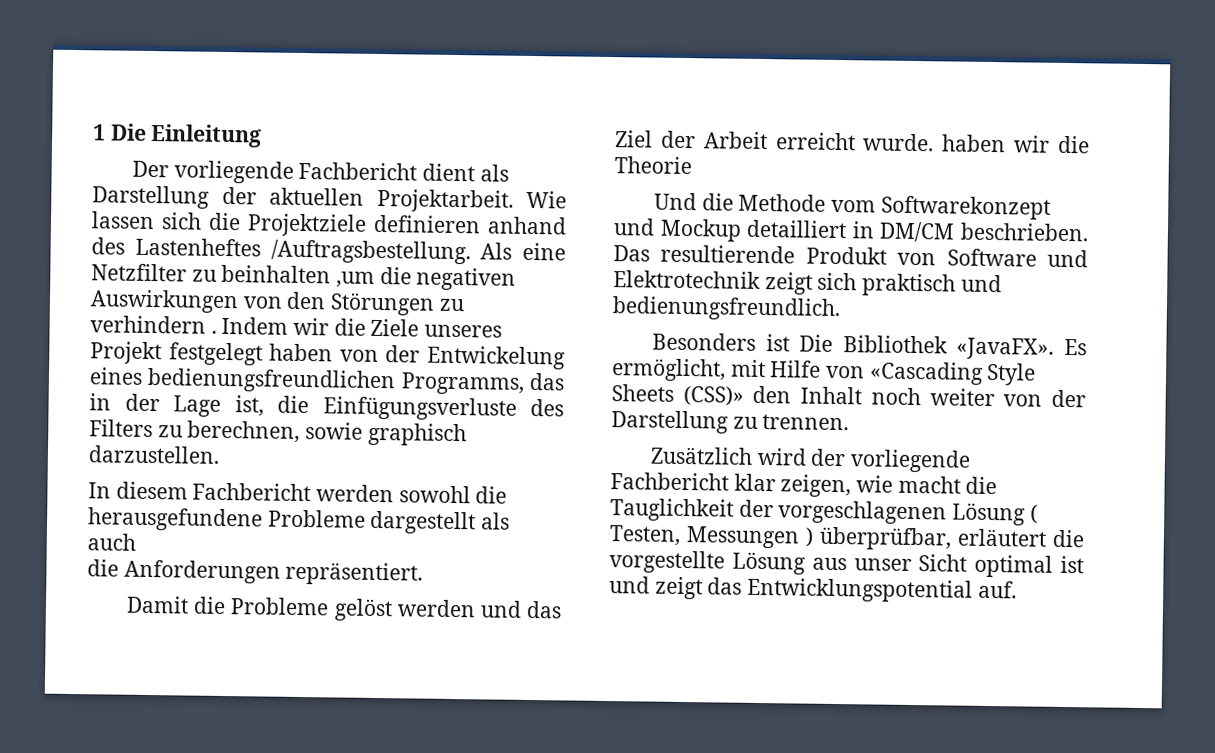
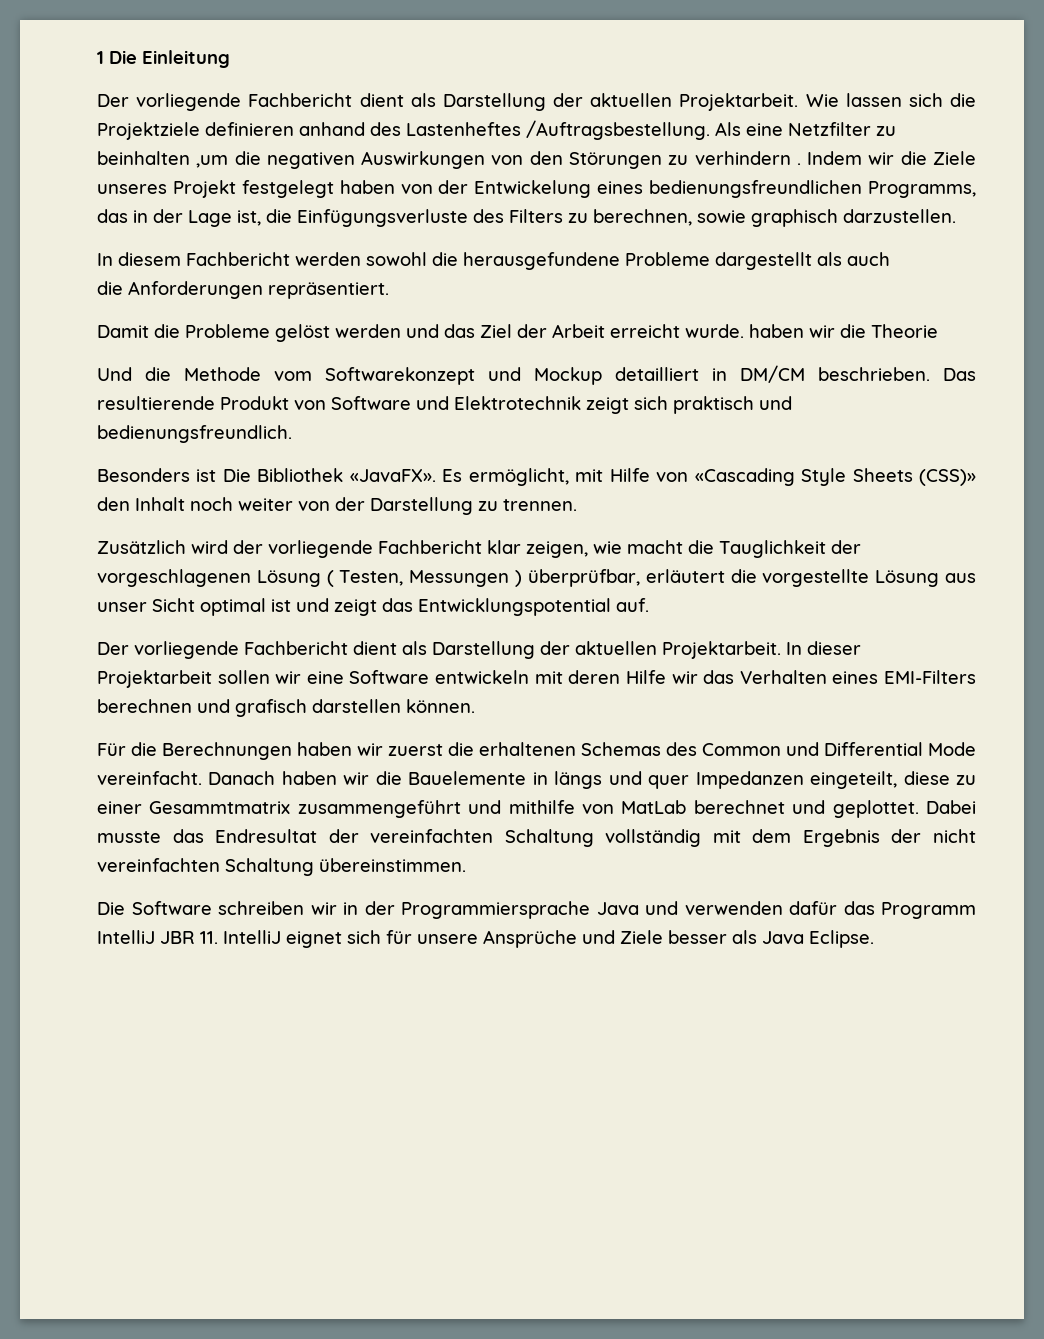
+ Der vorliegende Fachbericht dient als Darstellung der aktuellen Projektarbeit. In dieser Projektarbeit sollen wir eine Software entwickeln mit deren Hilfe wir das Verhalten eines EMI-Filters berechnen und grafisch darstellen können.
+ Für die Berechnungen haben wir zuerst die erhaltenen Schemas des Common und Differential Mode vereinfacht. Danach haben wir die Bauelemente in längs und quer Impedanzen eingeteilt, diese zu einer Gesammtmatrix zusammengeführt und mithilfe von MatLab berechnet und geplottet. Dabei musste das Endresultat der vereinfachten Schaltung vollständig mit dem Ergebnis der nicht vereinfachten Schaltung übereinstimmen.
+ Die Software schreiben wir in der Programmiersprache Java und verwenden dafür das Programm IntelliJ JBR 11. IntelliJ eignet sich für unsere Ansprüche und Ziele besser als Java Eclipse.

